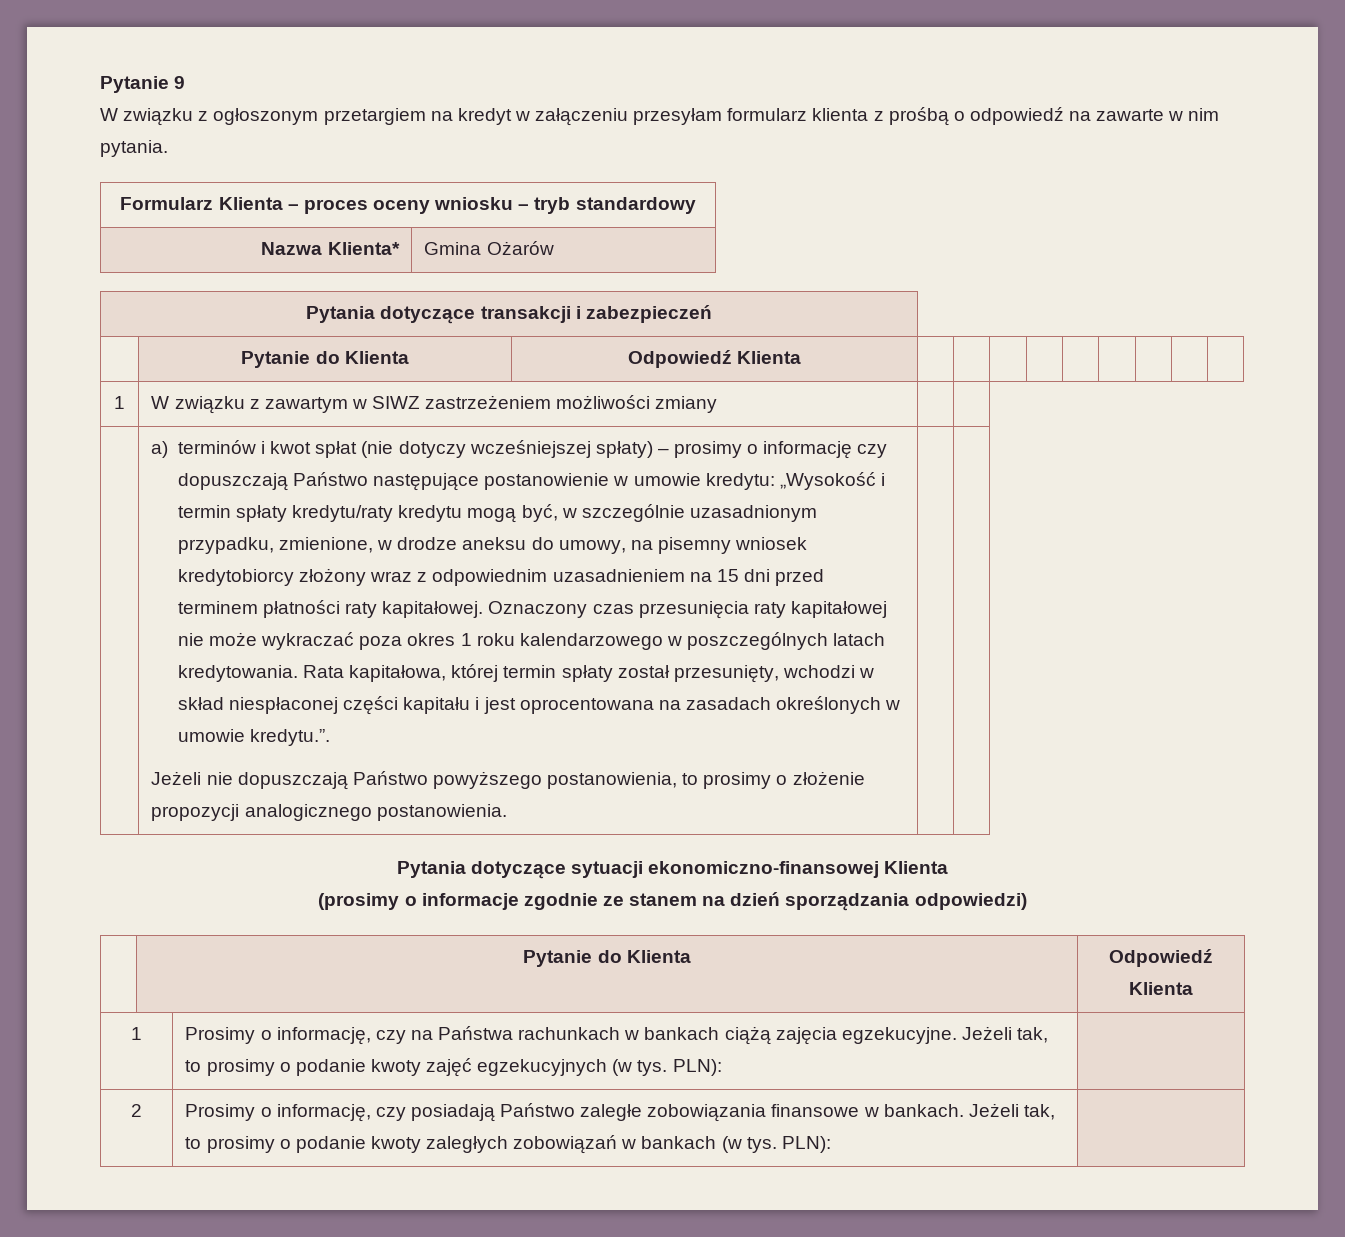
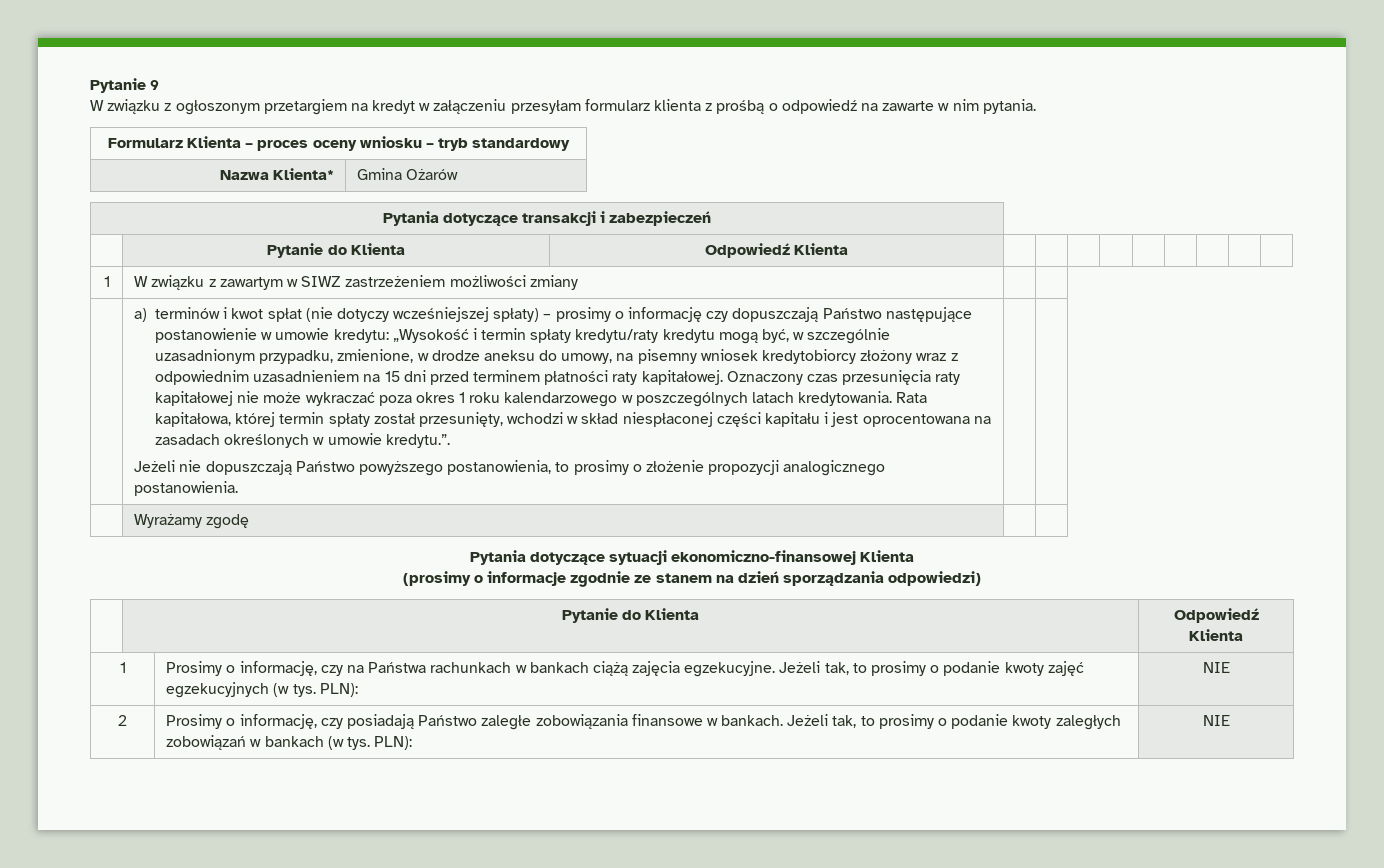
+ | Wyrażamy zgodę | |
- 1 | Prosimy o informację, czy na Państwa rachunkach w bankach ciążą zajęcia egzekucyjne. Jeżeli tak, to prosimy o podanie kwoty zajęć egzekucyjnych (w tys. PLN): |
+ 1 | Prosimy o informację, czy na Państwa rachunkach w bankach ciążą zajęcia egzekucyjne. Jeżeli tak, to prosimy o podanie kwoty zajęć egzekucyjnych (w tys. PLN): | NIE
- 2 | Prosimy o informację, czy posiadają Państwo zaległe zobowiązania finansowe w bankach. Jeżeli tak, to prosimy o podanie kwoty zaległych zobowiązań w bankach (w tys. PLN): |
+ 2 | Prosimy o informację, czy posiadają Państwo zaległe zobowiązania finansowe w bankach. Jeżeli tak, to prosimy o podanie kwoty zaległych zobowiązań w bankach (w tys. PLN): | NIE

